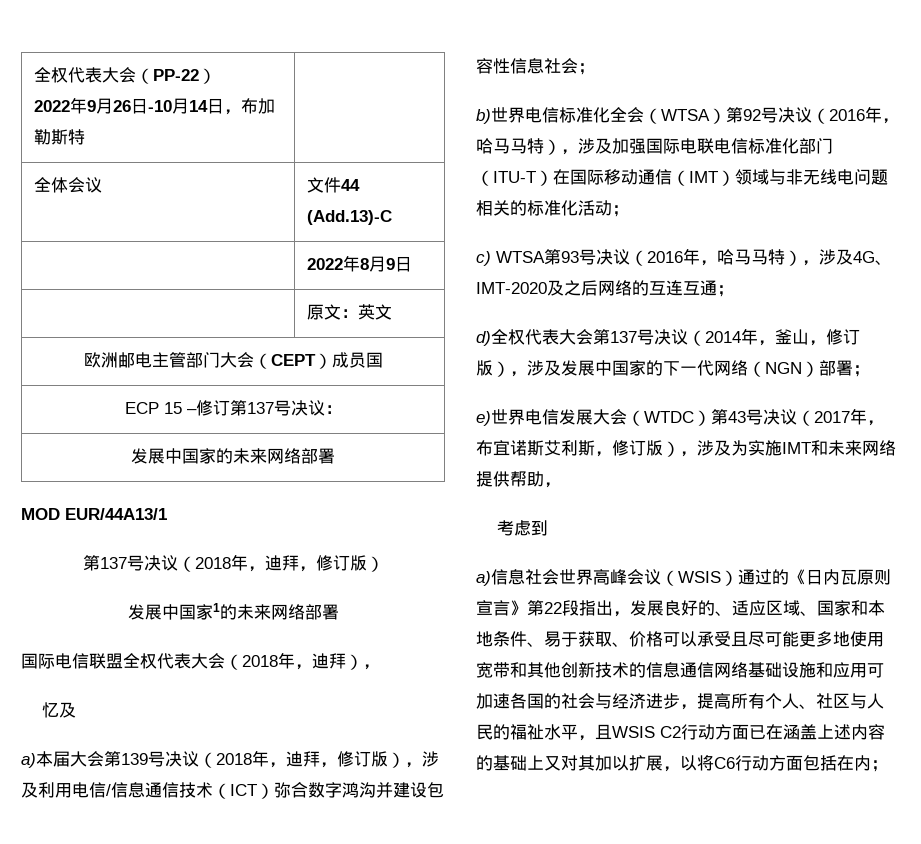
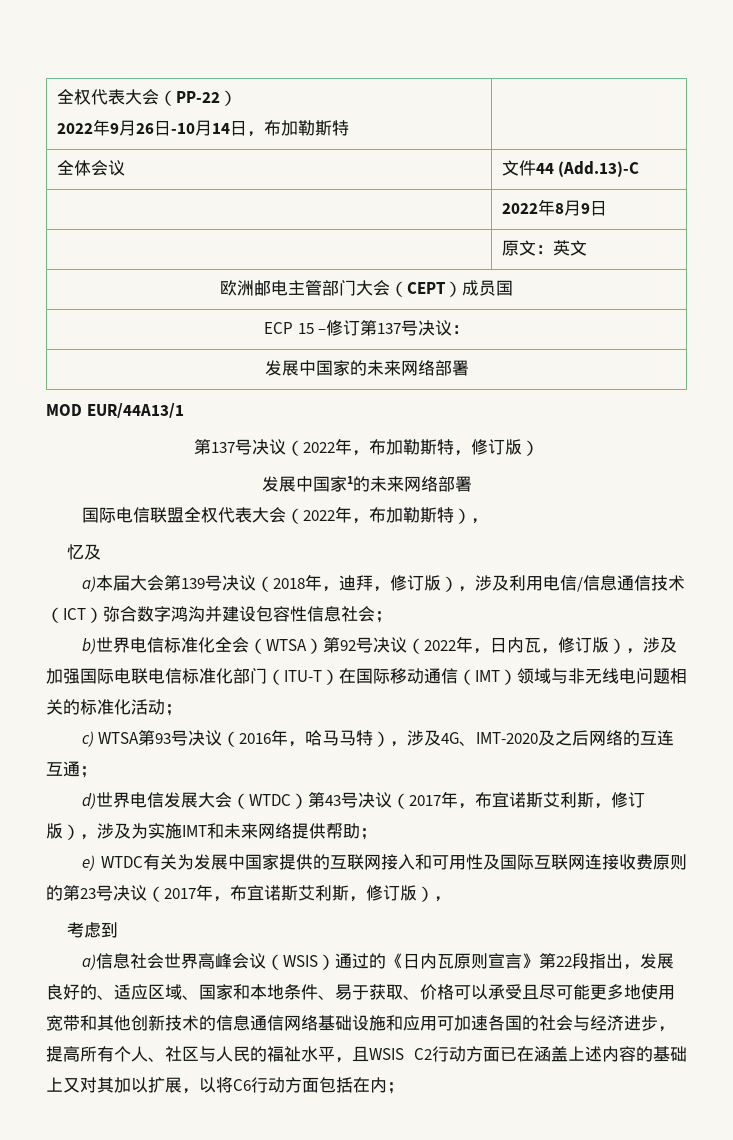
- 第137号决议（2018年，迪拜，修订版）
+ 第137号决议（2022年，布加勒斯特，修订版）
- 国际电信联盟全权代表大会（2018年，迪拜），
+ 国际电信联盟全权代表大会（2022年，布加勒斯特），
- b)世界电信标准化全会（WTSA）第92号决议（2016年，哈马马特），涉及加强国际电联电信标准化部门（ITU-T）在国际移动通信（IMT）领域与非无线电问题相关的标准化活动；
+ b)世界电信标准化全会（WTSA）第92号决议（2022年，日内瓦，修订版），涉及加强国际电联电信标准化部门（ITU-T）在国际移动通信（IMT）领域与非无线电问题相关的标准化活动；
- d)全权代表大会第137号决议（2014年，釜山，修订版），涉及发展中国家的下一代网络（NGN）部署；
- e)世界电信发展大会（WTDC）第43号决议（2017年，布宜诺斯艾利斯，修订版），涉及为实施IMT和未来网络提供帮助，
+ d)世界电信发展大会（WTDC）第43号决议（2017年，布宜诺斯艾利斯，修订版），涉及为实施IMT和未来网络提供帮助；
+ e) WTDC有关为发展中国家提供的互联网接入和可用性及国际互联网连接收费原则的第23号决议（2017年，布宜诺斯艾利斯，修订版），

